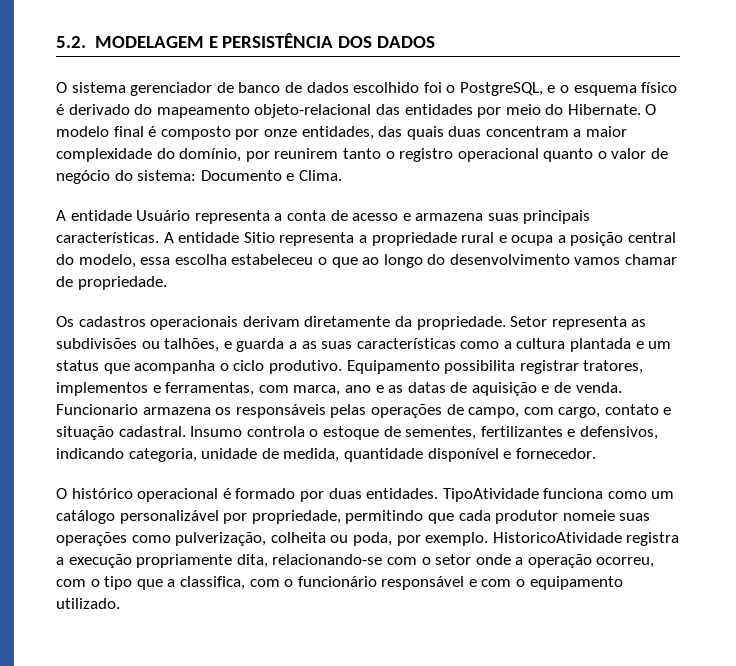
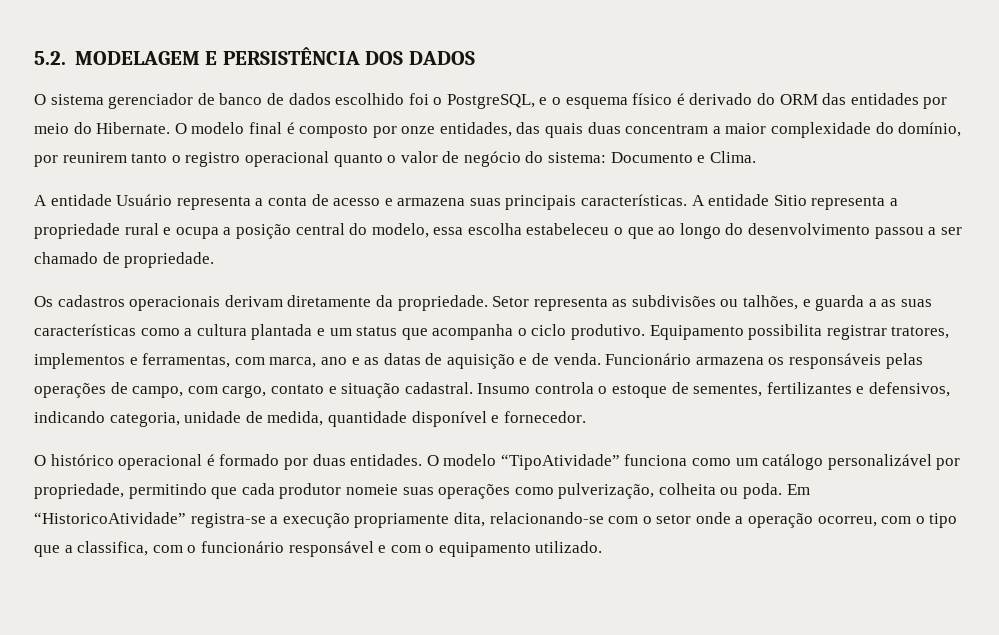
- O sistema gerenciador de banco de dados escolhido foi o PostgreSQL, e o esquema físico é derivado do mapeamento objeto-relacional das entidades por meio do Hibernate.
+ O sistema gerenciador de banco de dados escolhido foi o PostgreSQL, e o esquema físico é derivado do ORM das entidades por meio do Hibernate.
- A entidade Sitio representa a propriedade rural e ocupa a posição central do modelo, essa escolha estabeleceu o que ao longo do desenvolvimento vamos chamar de propriedade.
+ A entidade Sitio representa a propriedade rural e ocupa a posição central do modelo, essa escolha estabeleceu o que ao longo do desenvolvimento passou a ser chamado de propriedade.
- Funcionario armazena os responsáveis pelas operações de campo, com cargo, contato e situação cadastral.
+ Funcionário armazena os responsáveis pelas operações de campo, com cargo, contato e situação cadastral.
- TipoAtividade funciona como um catálogo personalizável por propriedade, permitindo que cada produtor nomeie suas operações como pulverização, colheita ou poda, por exemplo. HistoricoAtividade registra a execução propriamente dita, relacionando-se com o setor onde a operação ocorreu, com o tipo que a classifica, com o funcionário responsável e com o equipamento utilizado.
+ O modelo “TipoAtividade” funciona como um catálogo personalizável por propriedade, permitindo que cada produtor nomeie suas operações como pulverização, colheita ou poda. Em “HistoricoAtividade” registra-se a execução propriamente dita, relacionando-se com o setor onde a operação ocorreu, com o tipo que a classifica, com o funcionário responsável e com o equipamento utilizado.

